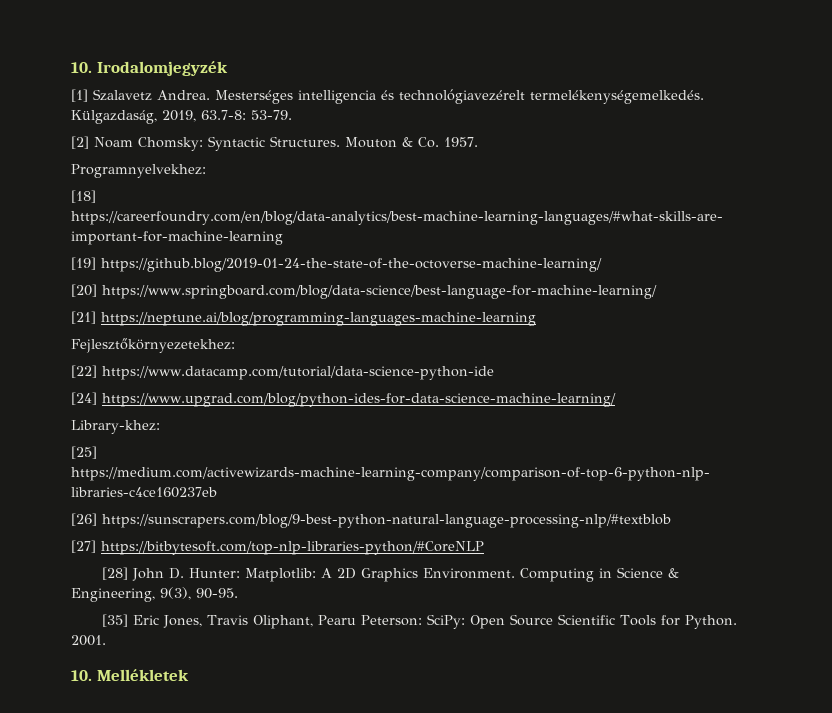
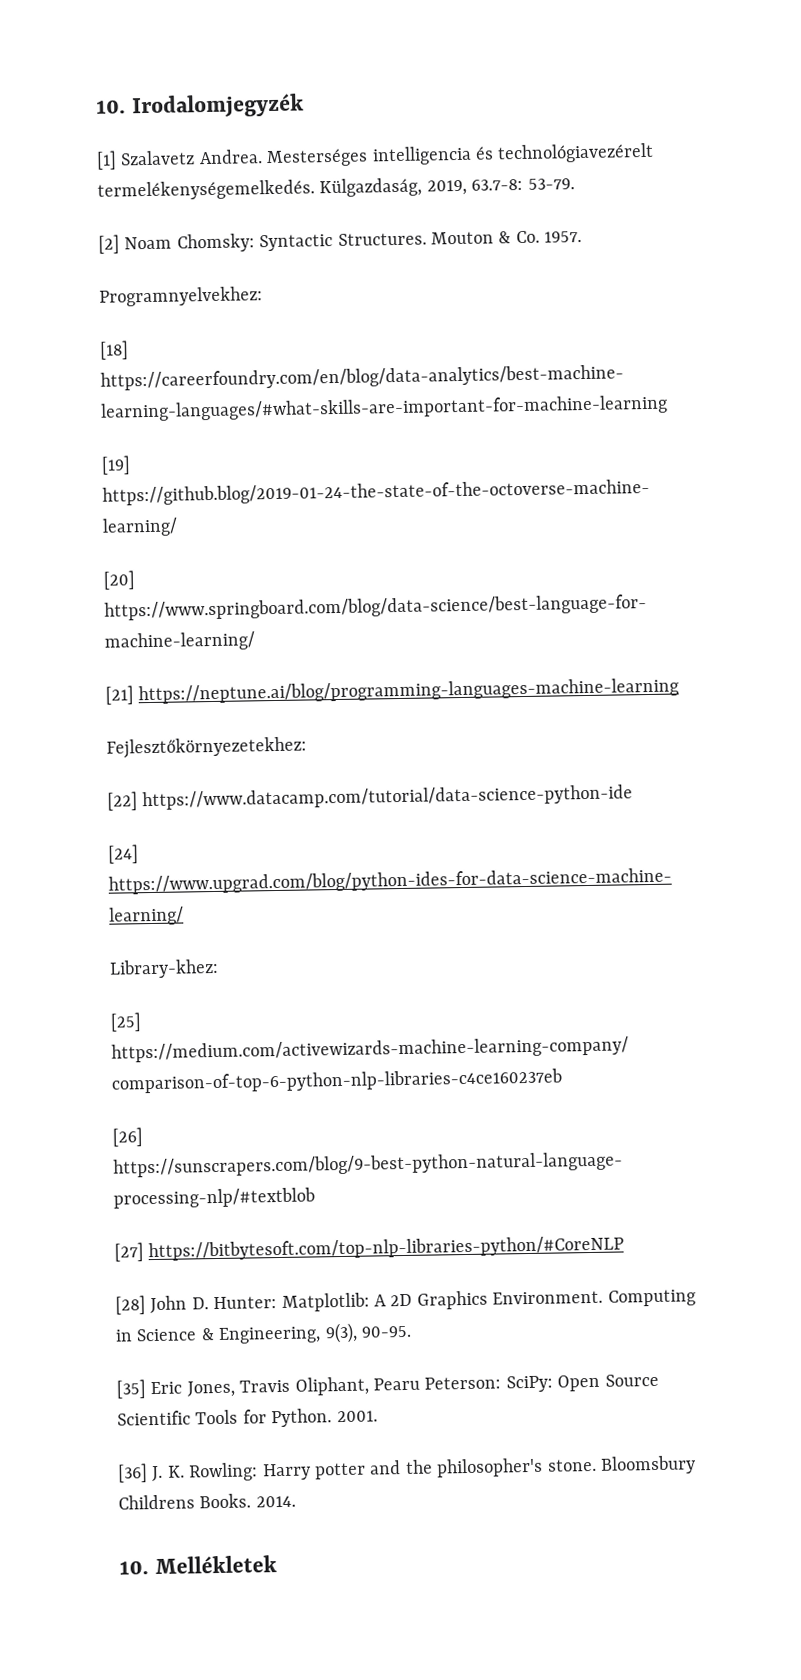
+ [36] J. K. Rowling: Harry potter and the philosopher's stone. Bloomsbury Childrens Books. 2014.

